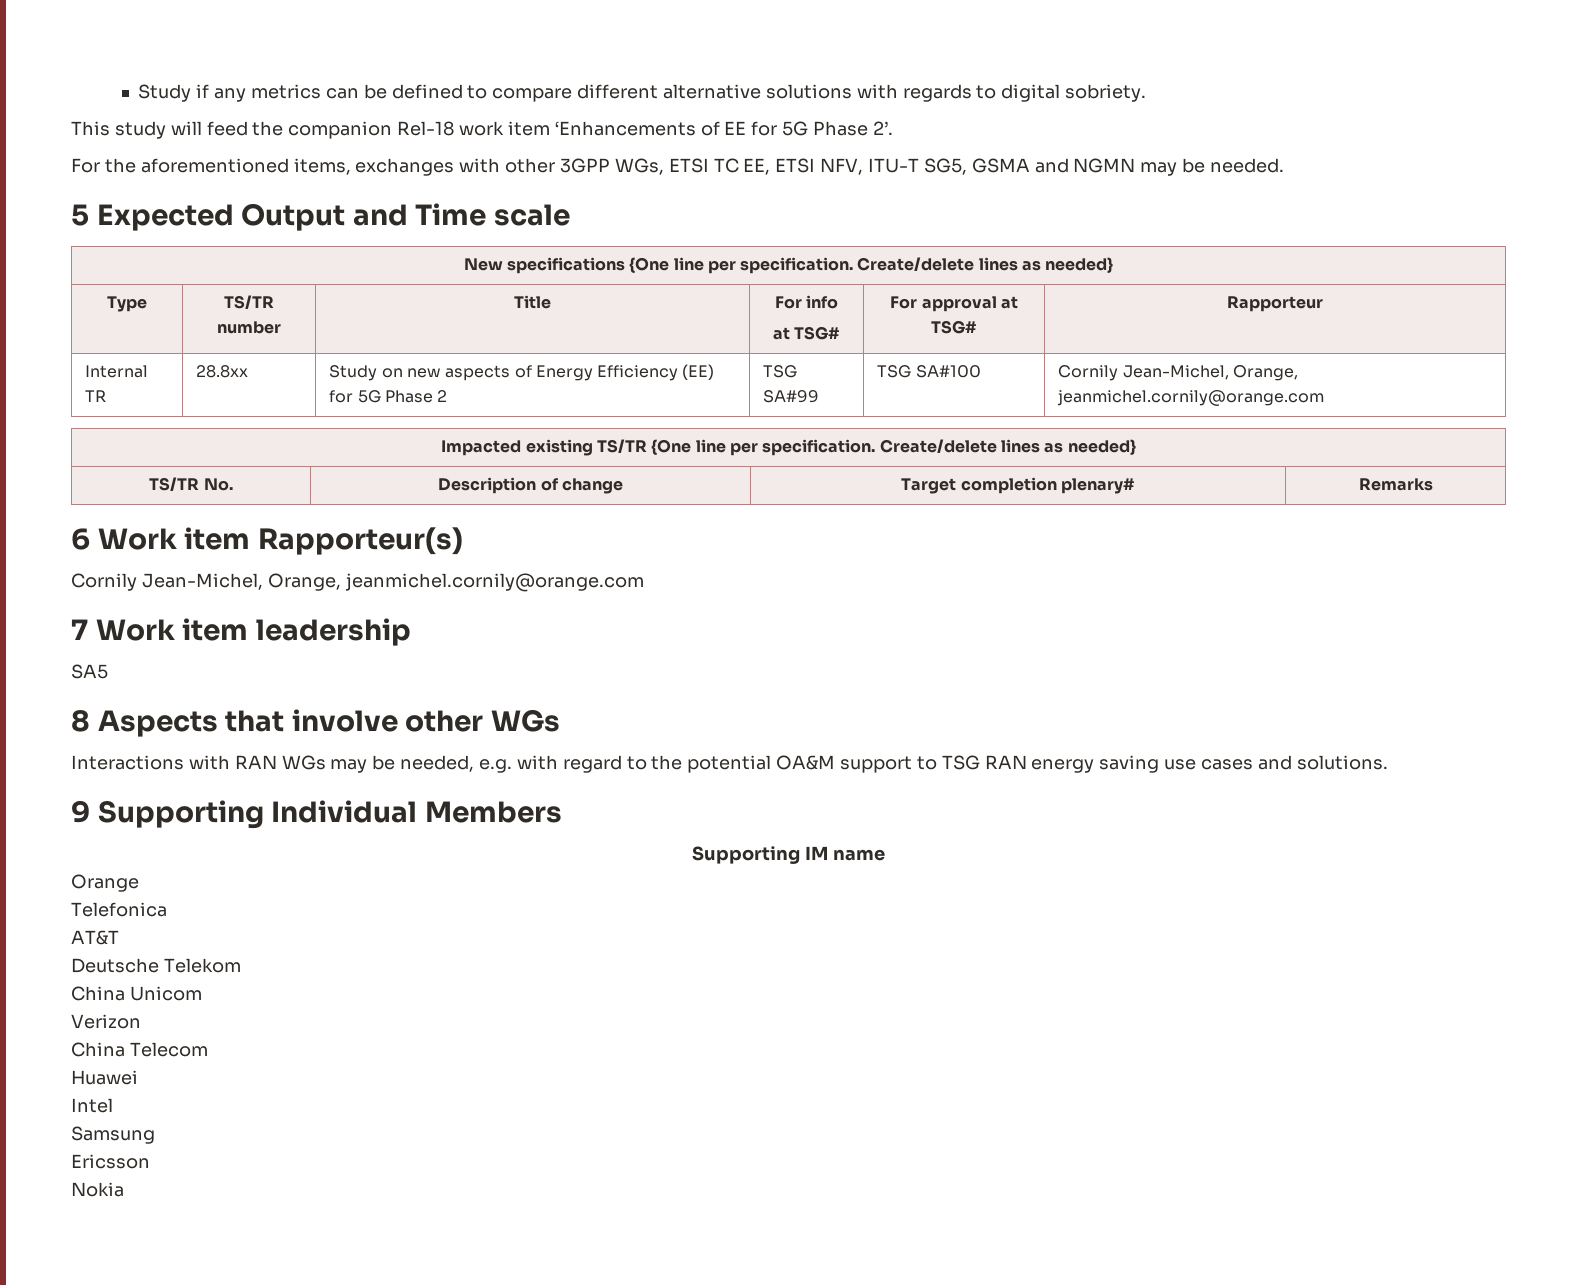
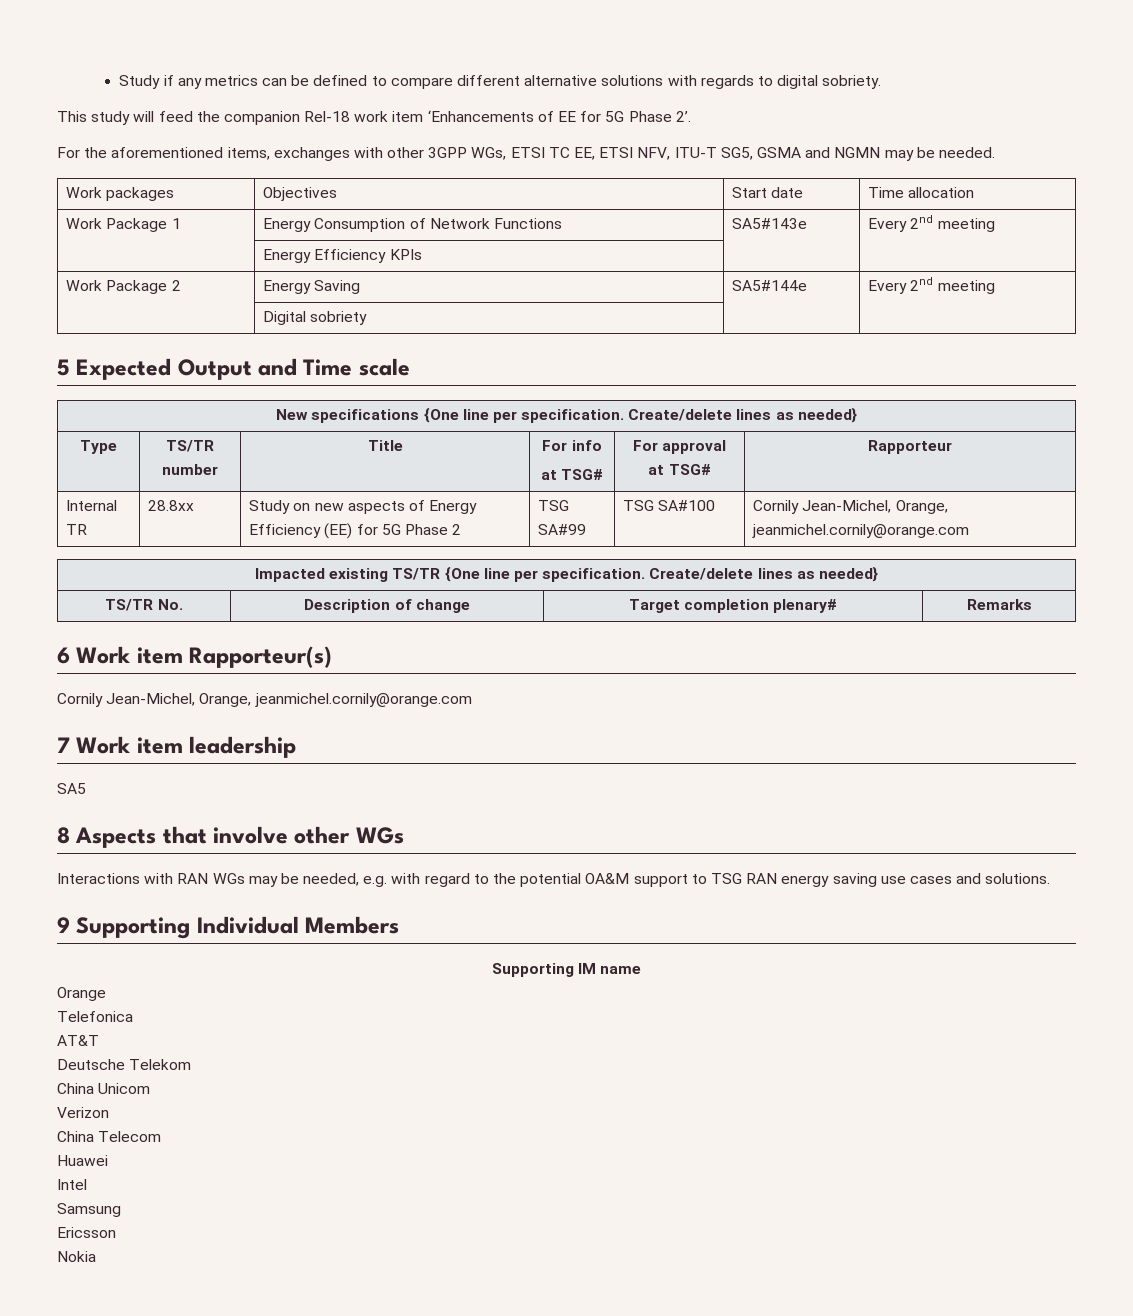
+ Work packages | Objectives | Start date | Time allocation
+ Work Package 1 | Energy Consumption of Network Functions | SA5#143e | Every 2nd meeting
+ | Energy Efficiency KPIs | |
+ Work Package 2 | Energy Saving | SA5#144e | Every 2nd meeting
+ | Digital sobriety | |

